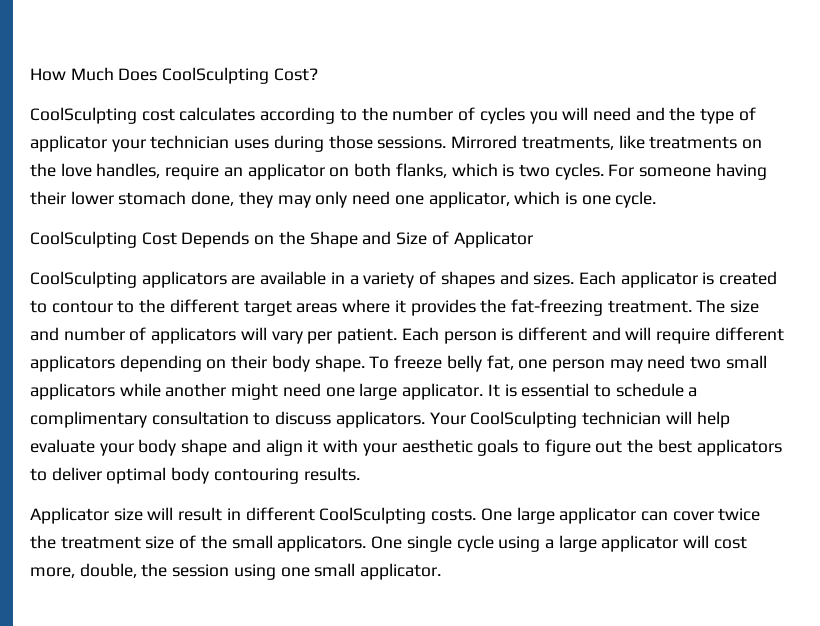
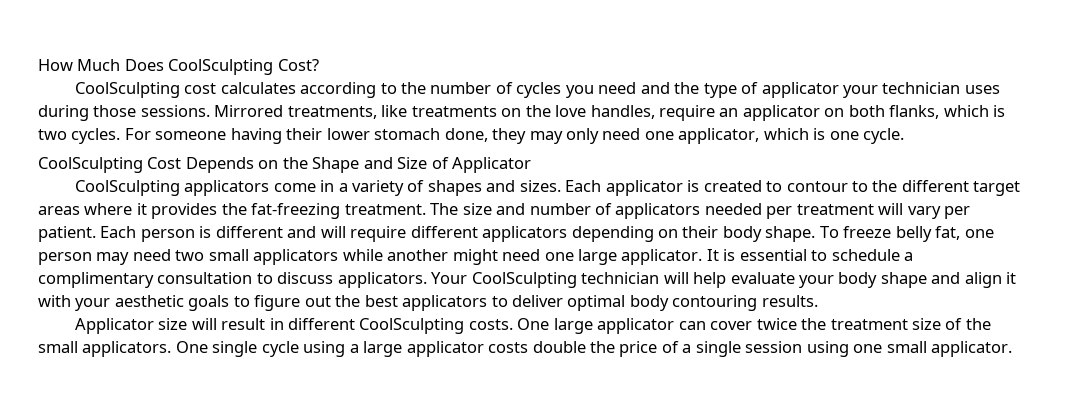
- CoolSculpting cost calculates according to the number of cycles you will need and the type of applicator your technician uses during those sessions.
+ CoolSculpting cost calculates according to the number of cycles you need and the type of applicator your technician uses during those sessions.
- CoolSculpting applicators are available in a variety of shapes and sizes.
+ CoolSculpting applicators come in a variety of shapes and sizes.
- The size and number of applicators will vary per patient.
+ The size and number of applicators needed per treatment will vary per patient.
- One single cycle using a large applicator will cost more, double, the session using one small applicator.
+ One single cycle using a large applicator costs double the price of a single session using one small applicator.

